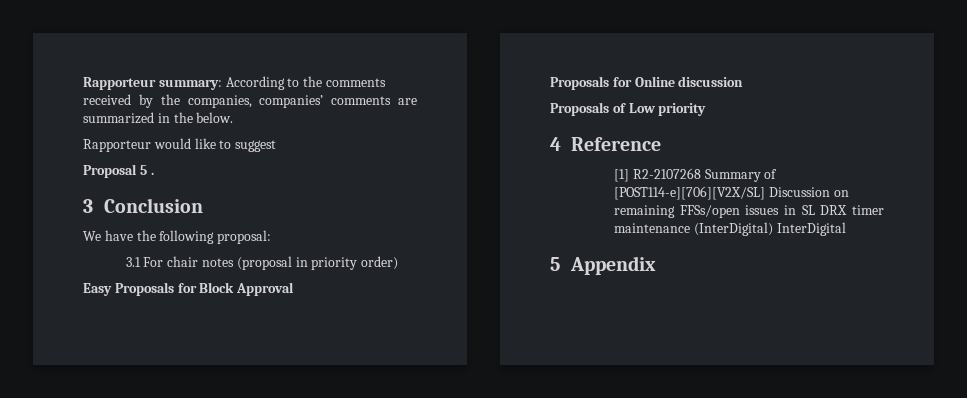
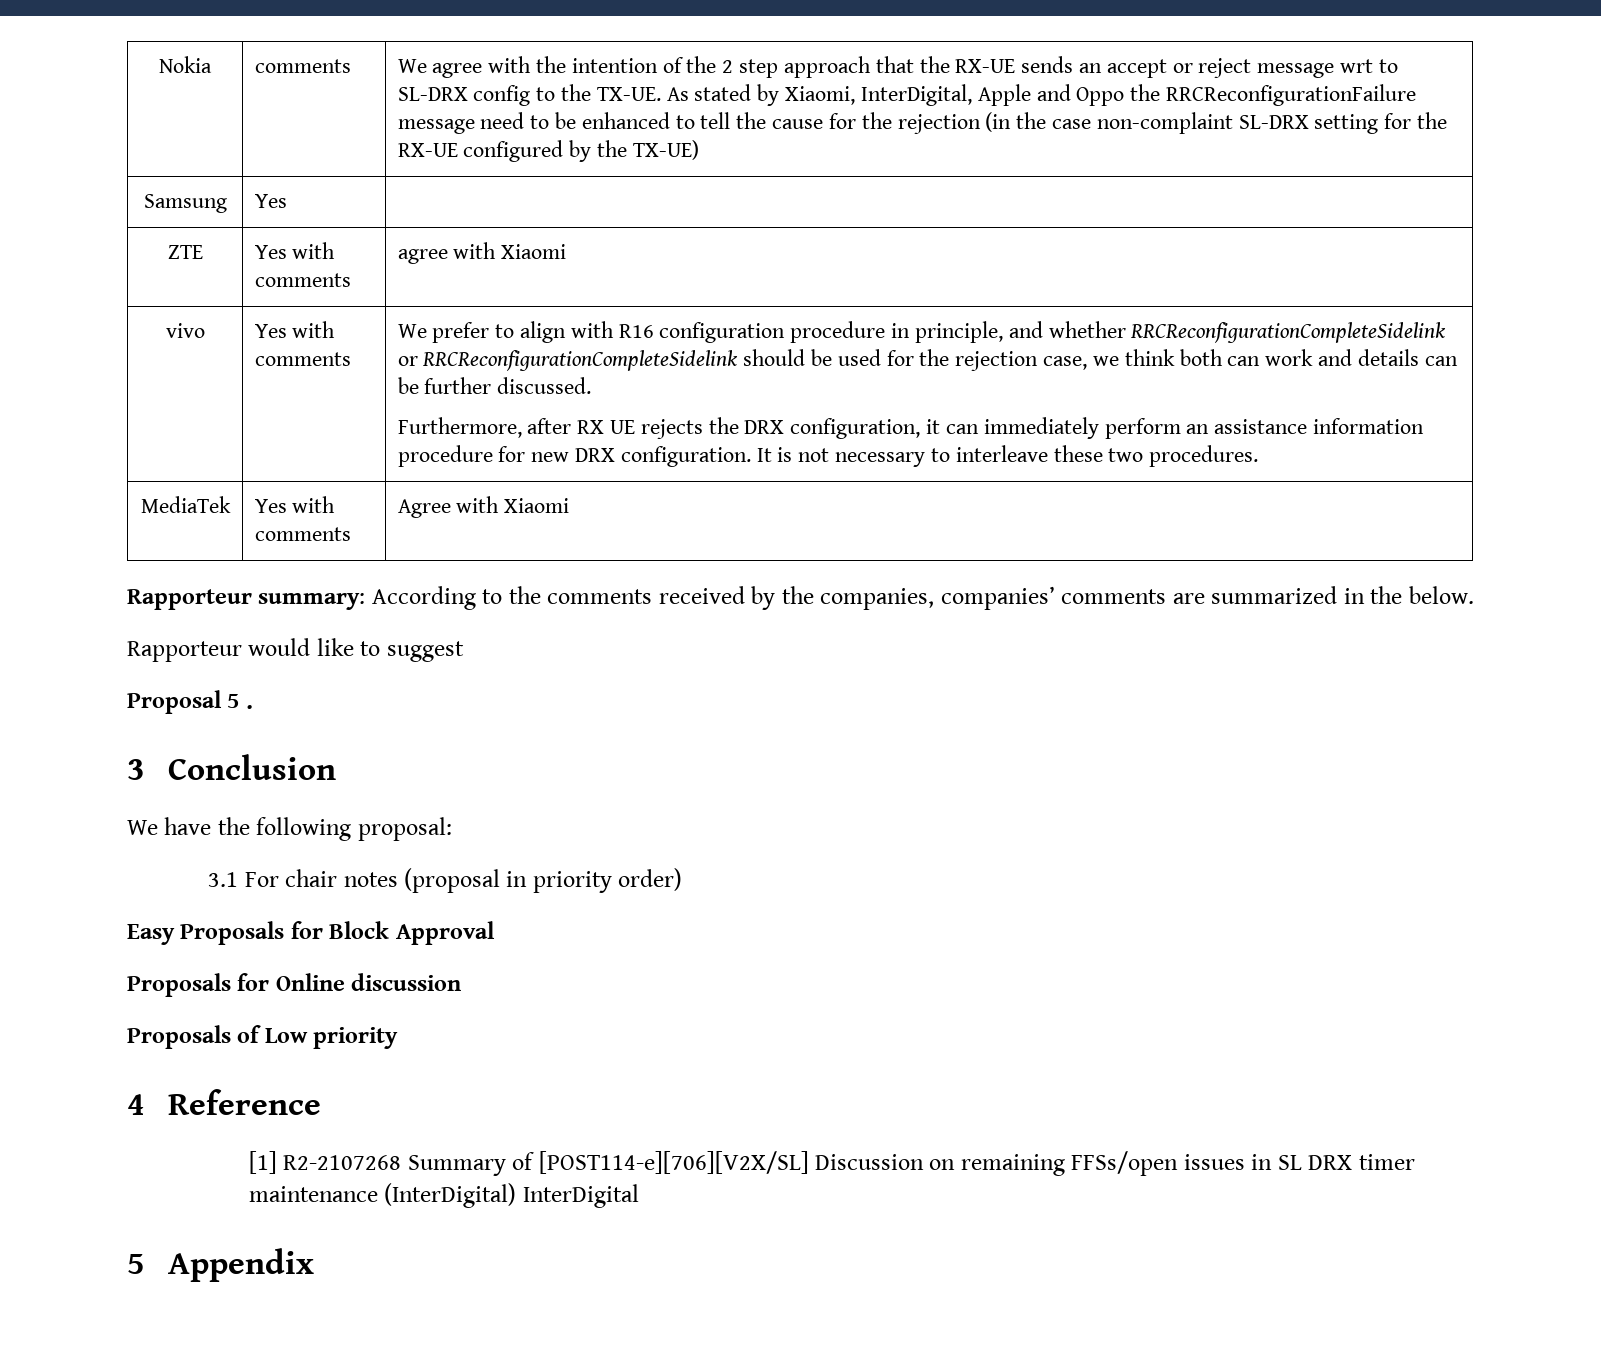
+ Nokia | comments | We agree with the intention of the 2 step approach that the RX-UE sends an accept or reject message wrt to SL-DRX config to the TX-UE. As stated by Xiaomi, InterDigital, Apple and Oppo the RRCReconfigurationFailure message need to be enhanced to tell the cause for the rejection (in the case non-complaint SL-DRX setting for the RX-UE configured by the TX-UE)
+ Samsung | Yes |
+ ZTE | Yes with comments | agree with Xiaomi
+ vivo | Yes with comments | We prefer to align with R16 configuration procedure in principle, and whether RRCReconfigurationCompleteSidelink or RRCReconfigurationCompleteSidelink should be used for the rejection case, we think both can work and details can be further discussed.
+ Furthermore, after RX UE rejects the DRX configuration, it can immediately perform an assistance information procedure for new DRX configuration. It is not necessary to interleave these two procedures.
+ MediaTek | Yes with comments | Agree with Xiaomi

